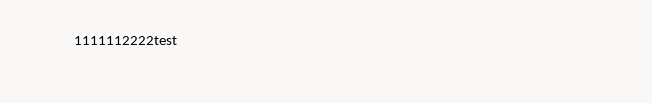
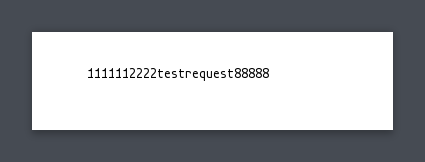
- 1111112222test
+ 1111112222testrequest88888

